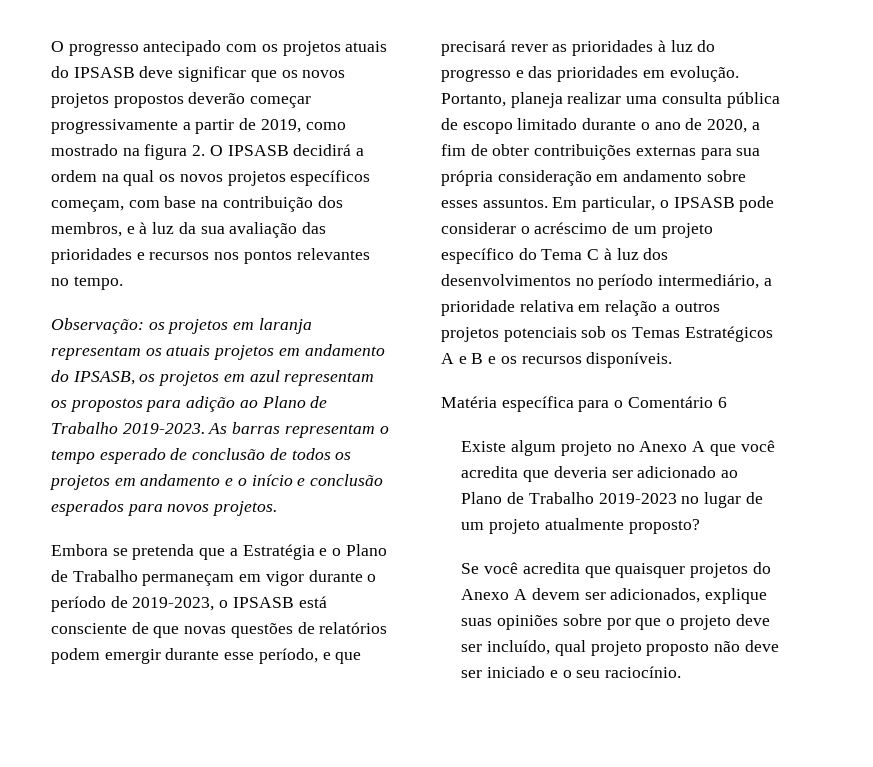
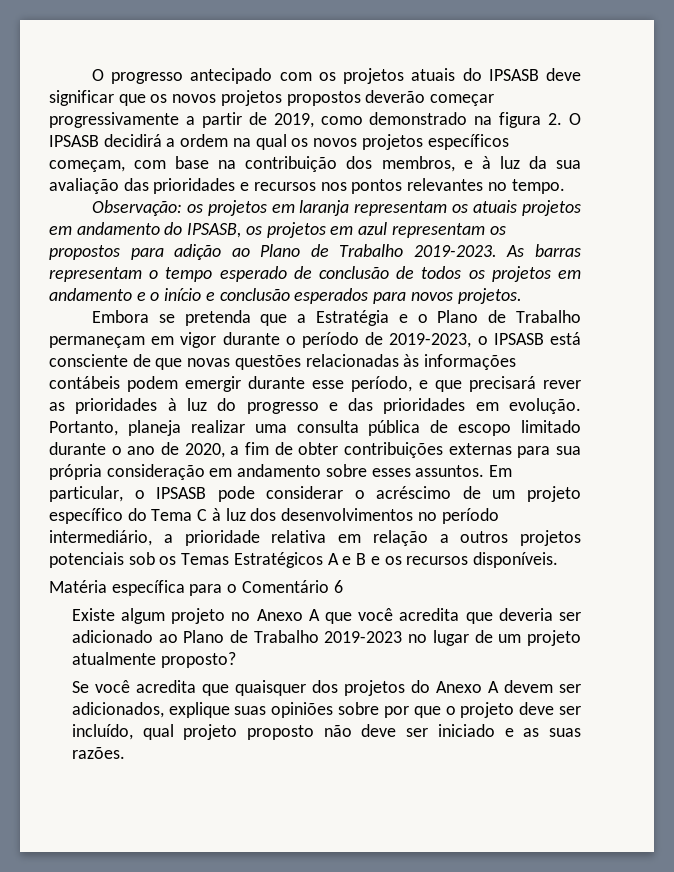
- O progresso antecipado com os projetos atuais do IPSASB deve significar que os novos projetos propostos deverão começar progressivamente a partir de 2019, como mostrado na figura 2. O IPSASB decidirá a ordem na qual os novos projetos específicos começam, com base na contribuição dos membros, e à luz da sua avaliação das prioridades e recursos nos pontos relevantes no tempo.
+ O progresso antecipado com os projetos atuais do IPSASB deve significar que os novos projetos propostos deverão começar progressivamente a partir de 2019, como demonstrado na figura 2. O IPSASB decidirá a ordem na qual os novos projetos específicos começam, com base na contribuição dos membros, e à luz da sua avaliação das prioridades e recursos nos pontos relevantes no tempo.
- Embora se pretenda que a Estratégia e o Plano de Trabalho permaneçam em vigor durante o período de 2019-2023, o IPSASB está consciente de que novas questões de relatórios podem emergir durante esse período, e que precisará rever as prioridades à luz do progresso e das prioridades em evolução.
+ Embora se pretenda que a Estratégia e o Plano de Trabalho permaneçam em vigor durante o período de 2019-2023, o IPSASB está consciente de que novas questões relacionadas às informações contábeis podem emergir durante esse período, e que precisará rever as prioridades à luz do progresso e das prioridades em evolução.
- Se você acredita que quaisquer projetos do Anexo A devem ser adicionados, explique suas opiniões sobre por que o projeto deve ser incluído, qual projeto proposto não deve ser iniciado e o seu raciocínio.
+ Se você acredita que quaisquer dos projetos do Anexo A devem ser adicionados, explique suas opiniões sobre por que o projeto deve ser incluído, qual projeto proposto não deve ser iniciado e as suas razões.

